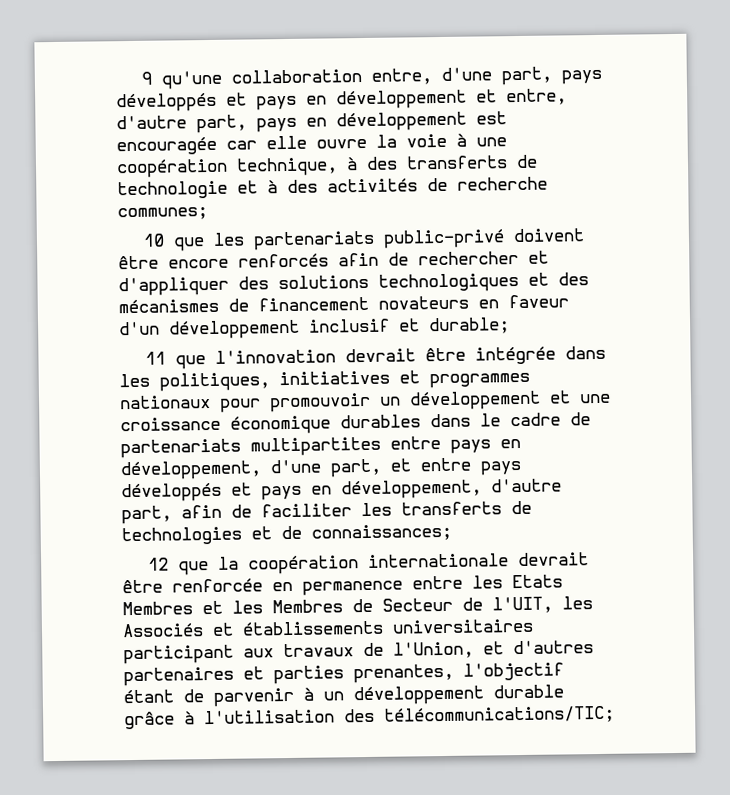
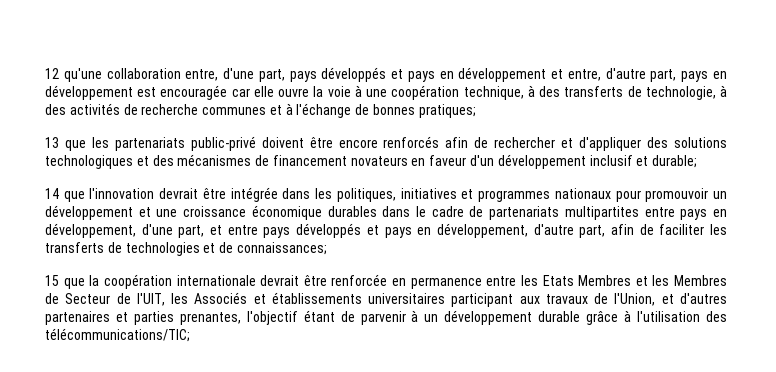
- 9 qu'une collaboration entre, d'une part, pays développés et pays en développement et entre, d'autre part, pays en développement est encouragée car elle ouvre la voie à une coopération technique, à des transferts de technologie et à des activités de recherche communes;
- 10 que les partenariats public-privé doivent être encore renforcés afin de rechercher et d'appliquer des solutions technologiques et des mécanismes de financement novateurs en faveur d'un développement inclusif et durable;
+ 12 qu'une collaboration entre, d'une part, pays développés et pays en développement et entre, d'autre part, pays en développement est encouragée car elle ouvre la voie à une coopération technique, à des transferts de technologie, à des activités de recherche communes et à l'échange de bonnes pratiques;
+ 13 que les partenariats public-privé doivent être encore renforcés afin de rechercher et d'appliquer des solutions technologiques et des mécanismes de financement novateurs en faveur d'un développement inclusif et durable;
- 11 que l'innovation devrait être intégrée dans les politiques, initiatives et programmes nationaux pour promouvoir un développement et une croissance économique durables dans le cadre de partenariats multipartites entre pays en développement, d'une part, et entre pays développés et pays en développement, d'autre part, afin de faciliter les transferts de technologies et de connaissances;
+ 14 que l'innovation devrait être intégrée dans les politiques, initiatives et programmes nationaux pour promouvoir un développement et une croissance économique durables dans le cadre de partenariats multipartites entre pays en développement, d'une part, et entre pays développés et pays en développement, d'autre part, afin de faciliter les transferts de technologies et de connaissances;
- 12 que la coopération internationale devrait être renforcée en permanence entre les Etats Membres et les Membres de Secteur de l'UIT, les Associés et établissements universitaires participant aux travaux de l'Union, et d'autres partenaires et parties prenantes, l'objectif étant de parvenir à un développement durable grâce à l'utilisation des télécommunications/TIC;
+ 15 que la coopération internationale devrait être renforcée en permanence entre les Etats Membres et les Membres de Secteur de l'UIT, les Associés et établissements universitaires participant aux travaux de l'Union, et d'autres partenaires et parties prenantes, l'objectif étant de parvenir à un développement durable grâce à l'utilisation des télécommunications/TIC;

